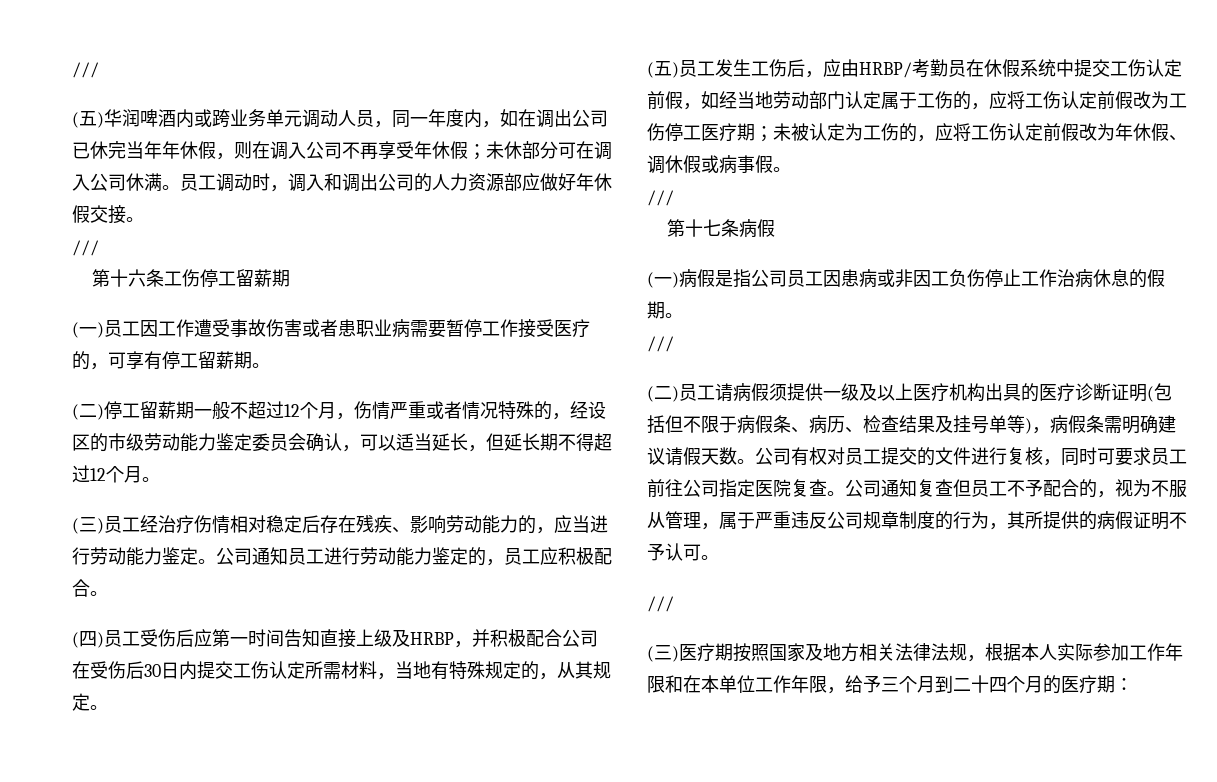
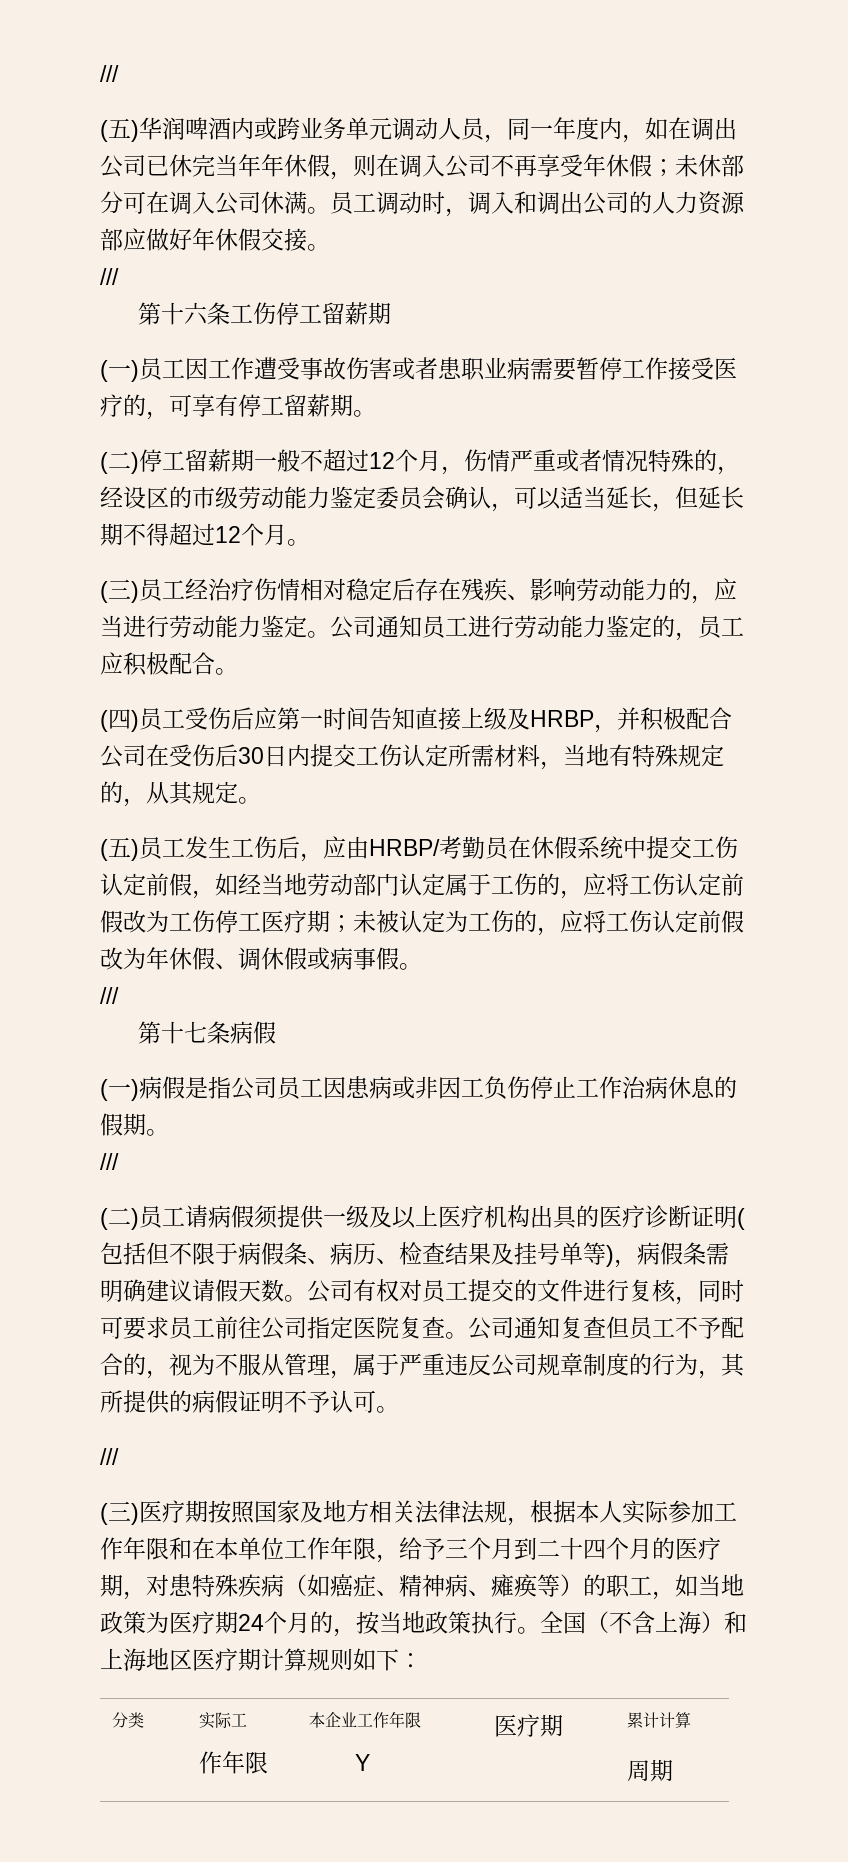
- (三)医疗期按照国家及地方相关法律法规，根据本人实际参加工作年限和在本单位工作年限，给予三个月到二十四个月的医疗期：
+ (三)医疗期按照国家及地方相关法律法规，根据本人实际参加工作年限和在本单位工作年限，给予三个月到二十四个月的医疗期，对患特殊疾病（如癌症、精神病、瘫痪等）的职工，如当地政策为医疗期24个月的，按当地政策执行。全国（不含上海）和上海地区医疗期计算规则如下：
+ 分类 | 实际工
+ 作年限 | 本企业工作年限
+ Y | 医疗期 | 累计计算
+ 周期

